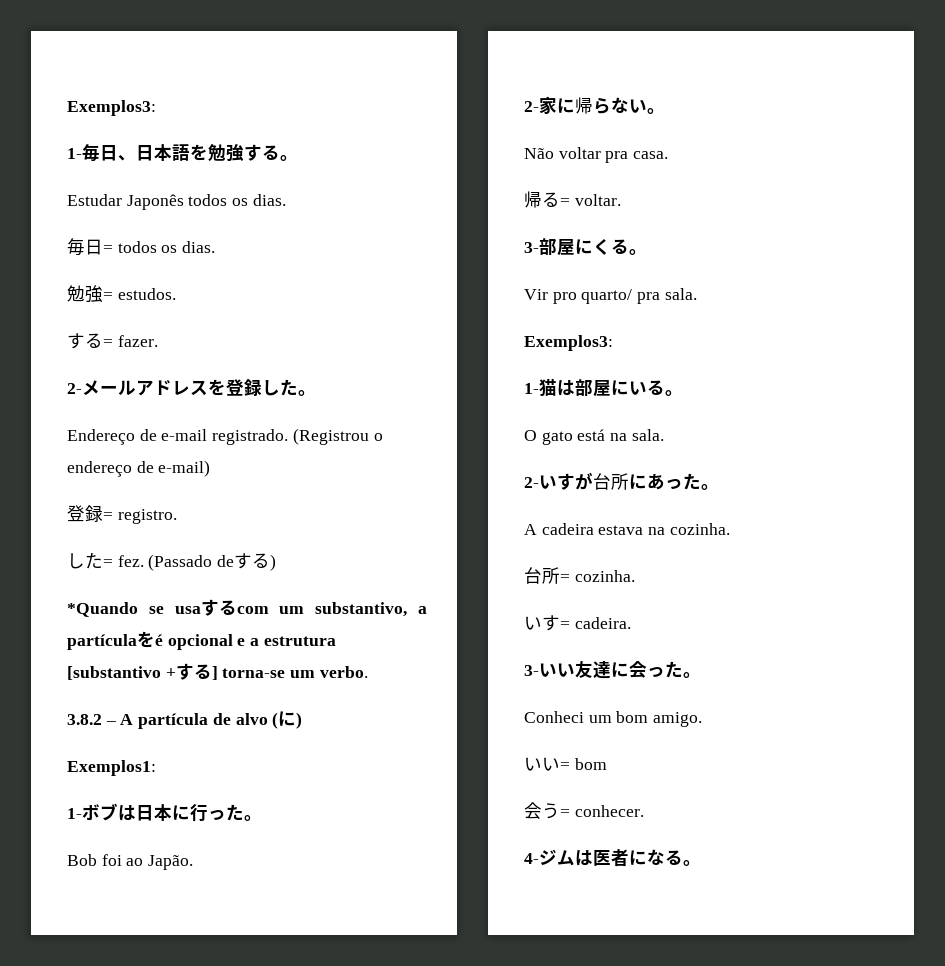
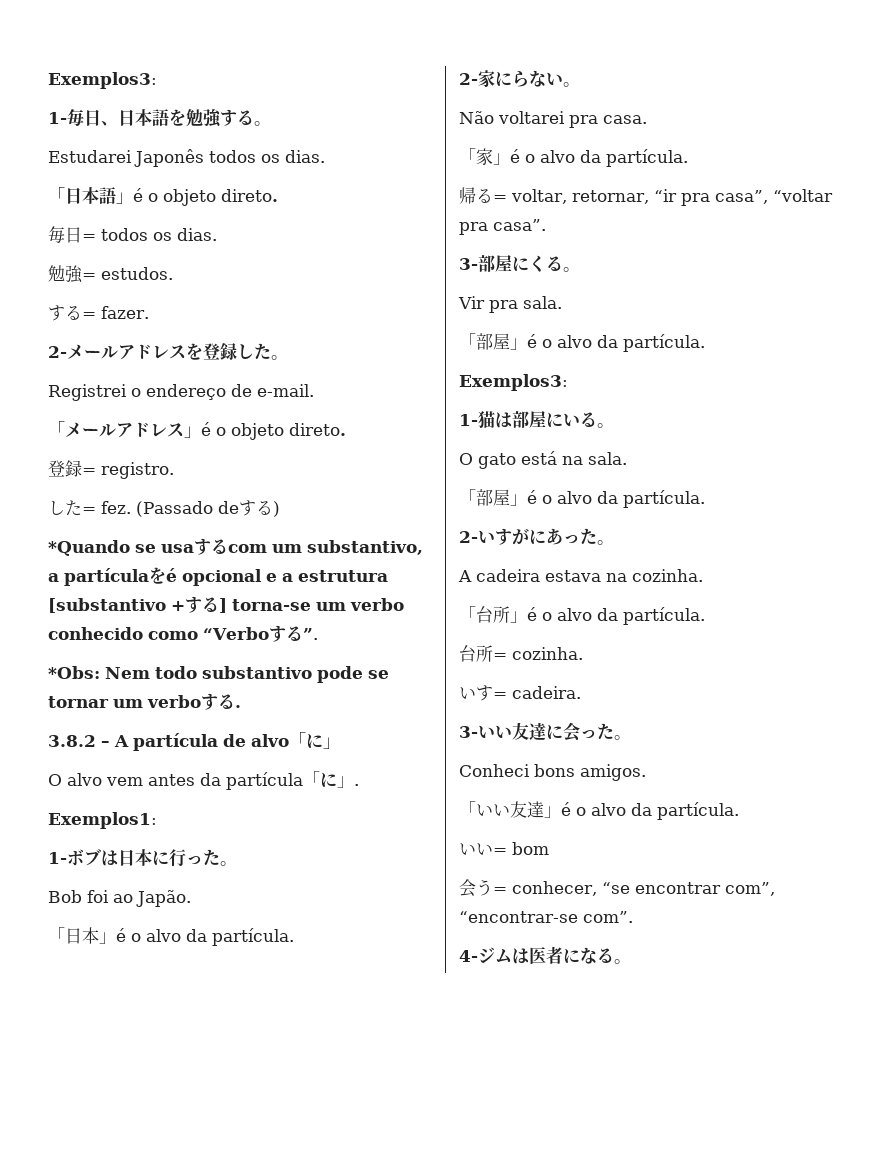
- Estudar Japonês todos os dias.
+ Estudarei Japonês todos os dias.
+ 「日本語」é o objeto direto.
- Endereço de e-mail registrado. (Registrou o endereço de e-mail)
+ Registrei o endereço de e-mail.
+ 「メールアドレス」é o objeto direto.
- *Quando se usaするcom um substantivo, a partículaをé opcional e a estrutura [substantivo +する] torna-se um verbo.
+ *Quando se usaするcom um substantivo, a partículaをé opcional e a estrutura [substantivo +する] torna-se um verbo conhecido como “Verboする”.
+ *Obs: Nem todo substantivo pode se tornar um verboする.
- 3.8.2 – A partícula de alvo (に)
+ 3.8.2 – A partícula de alvo「に」
+ O alvo vem antes da partícula「に」.
+ 「日本」é o alvo da partícula.
- 2-家に帰らない。
+ 2-家にらない。
- Não voltar pra casa.
+ Não voltarei pra casa.
- 帰る= voltar.
+ 「家」é o alvo da partícula.
+ 帰る= voltar, retornar, “ir pra casa”, “voltar pra casa”.
- Vir pro quarto/ pra sala.
+ Vir pra sala.
+ 「部屋」é o alvo da partícula.
  O gato está na sala.
+ 「部屋」é o alvo da partícula.
- 2-いすが台所にあった。
+ 2-いすがにあった。
+ 「台所」é o alvo da partícula.
- Conheci um bom amigo.
+ Conheci bons amigos.
+ 「いい友達」é o alvo da partícula.
- 会う= conhecer.
+ 会う= conhecer, “se encontrar com”, “encontrar-se com”.

